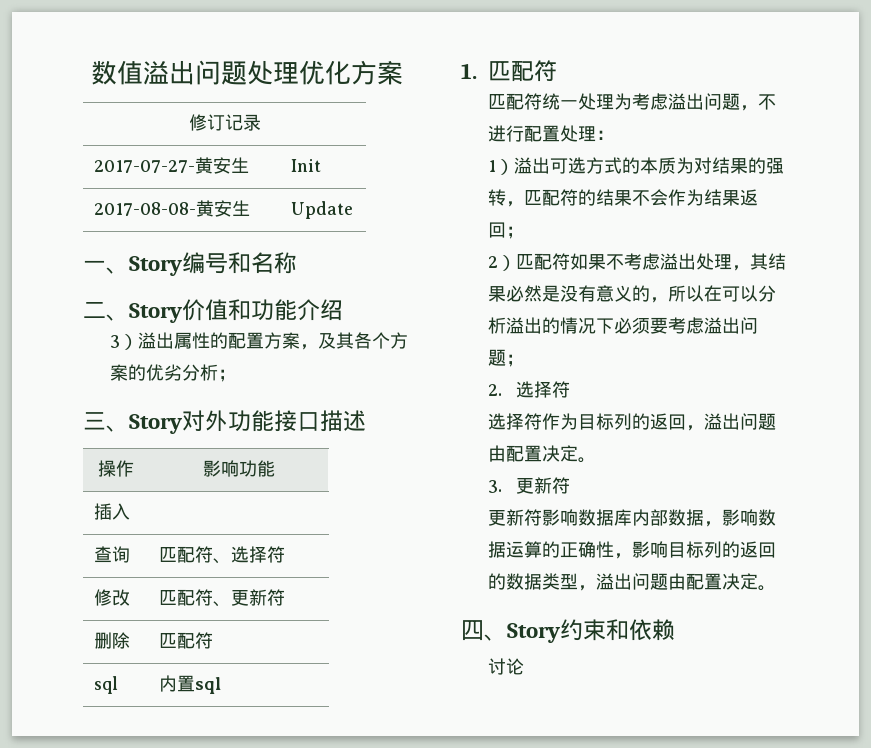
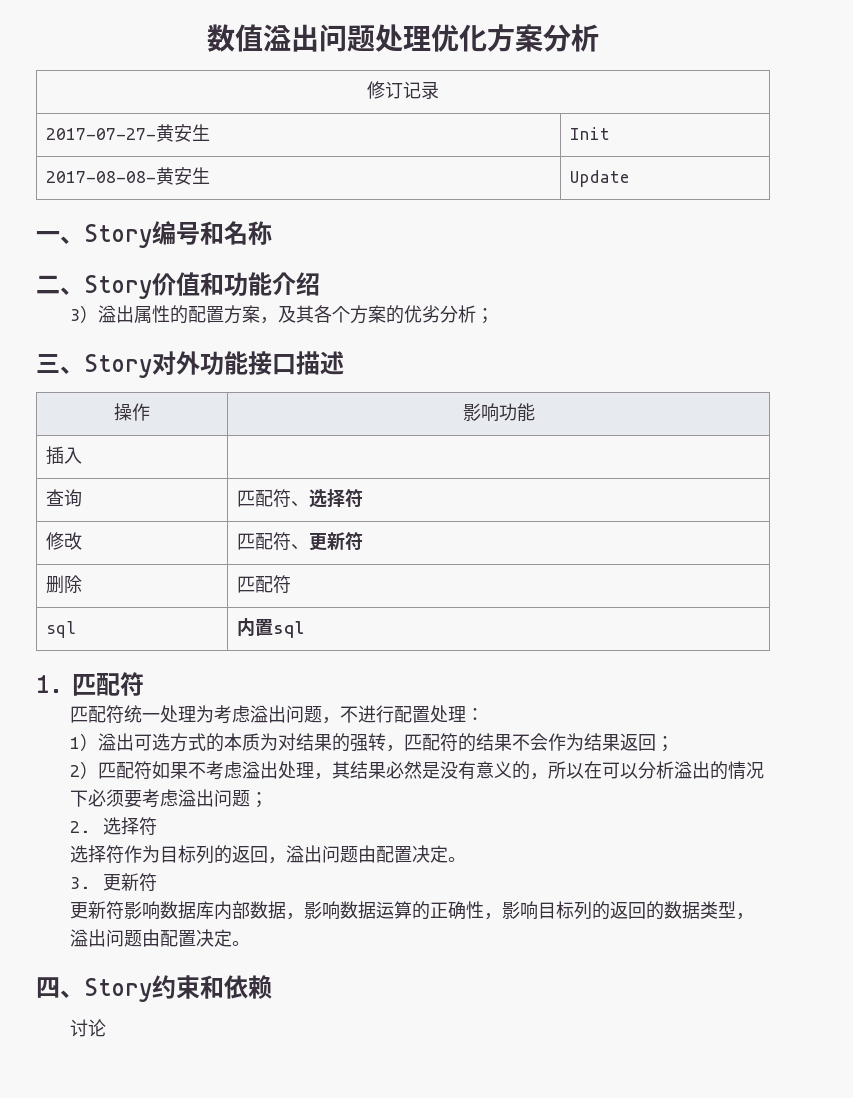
- 数值溢出问题处理优化方案
+ 数值溢出问题处理优化方案分析

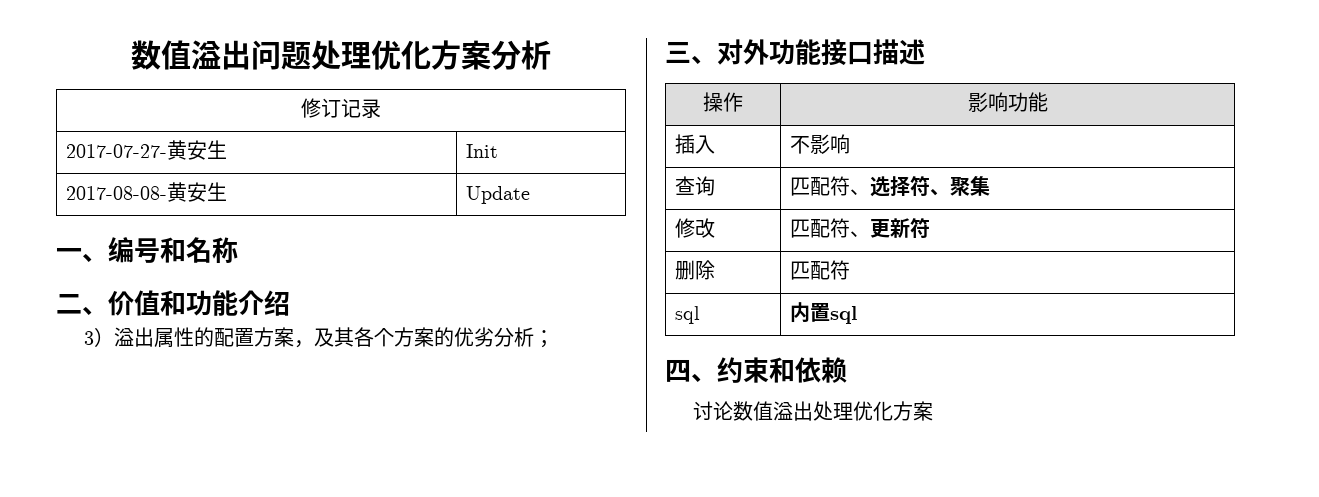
- 一、Story编号和名称
+ 一、编号和名称
- 二、Story价值和功能介绍
+ 二、价值和功能介绍
- 三、Story对外功能接口描述
+ 三、对外功能接口描述
- 插入 |
+ 插入 | 不影响
- 查询 | 匹配符、选择符
+ 查询 | 匹配符、选择符、聚集
- 1.匹配符
- 匹配符统一处理为考虑溢出问题，不进行配置处理：
- 1）溢出可选方式的本质为对结果的强转，匹配符的结果不会作为结果返回；
- 2）匹配符如果不考虑溢出处理，其结果必然是没有意义的，所以在可以分析溢出的情况下必须要考虑溢出问题；
- 2.选择符
- 选择符作为目标列的返回，溢出问题由配置决定。
- 3.更新符
- 更新符影响数据库内部数据，影响数据运算的正确性，影响目标列的返回的数据类型，溢出问题由配置决定。
- 四、Story约束和依赖
+ 四、约束和依赖
- 讨论
+ 讨论数值溢出处理优化方案

